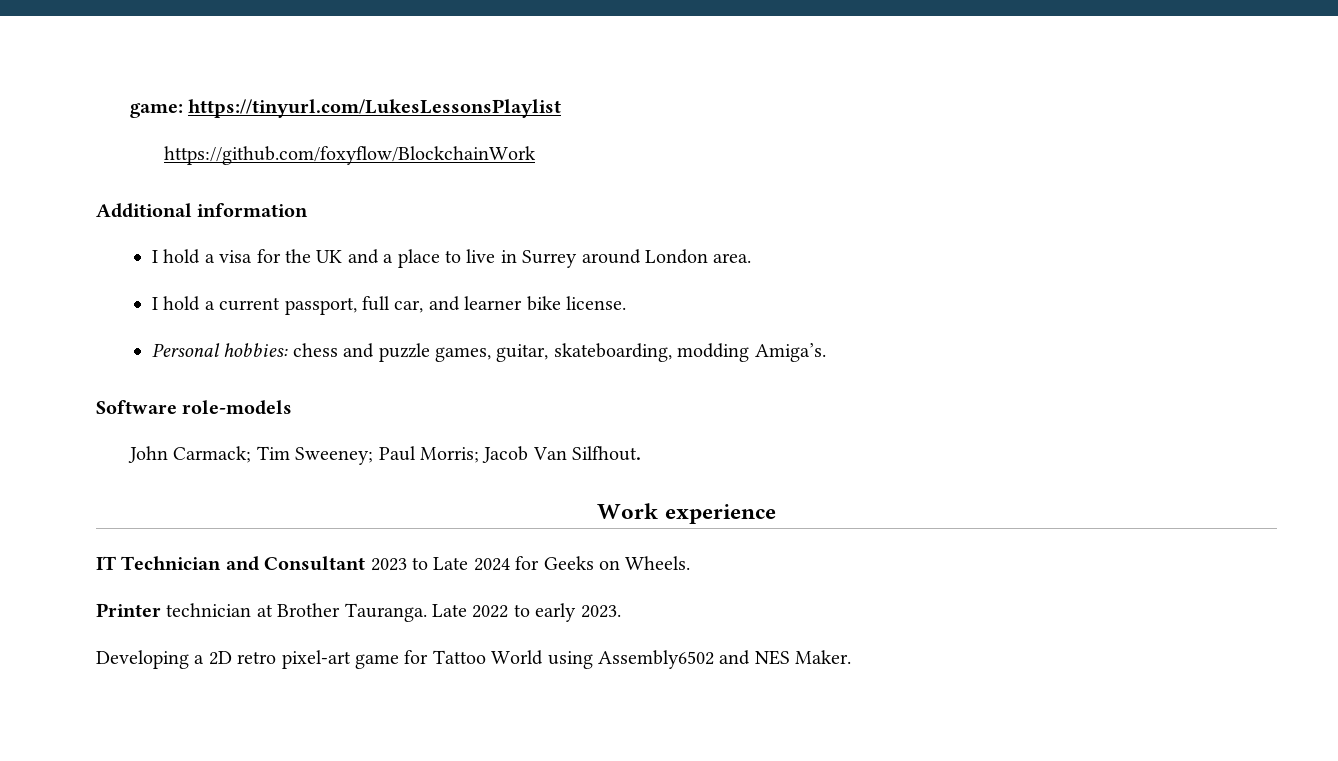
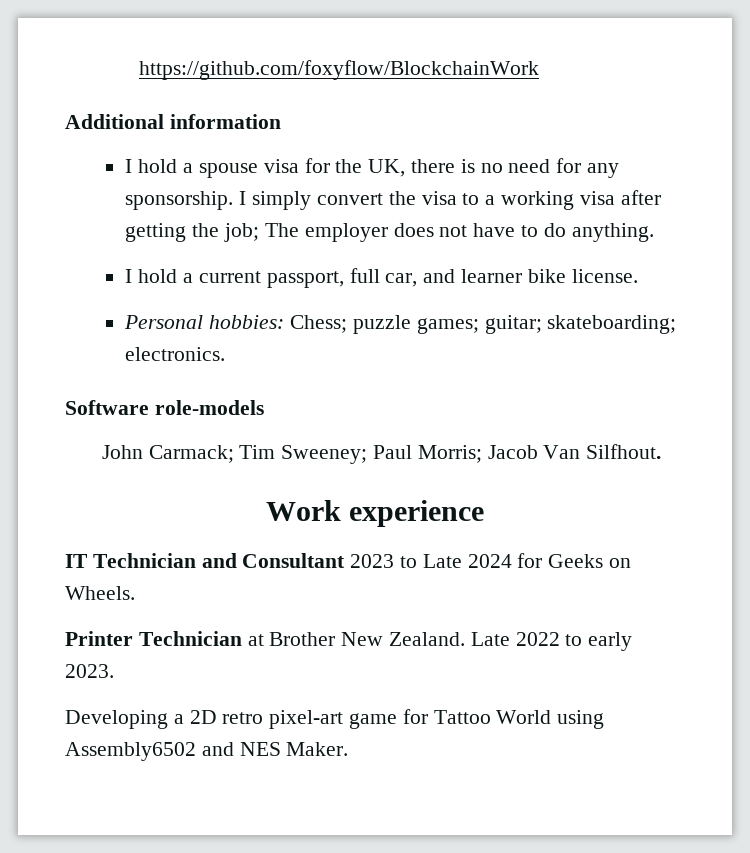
- game: https://tinyurl.com/LukesLessonsPlaylist
- I hold a visa for the UK and a place to live in Surrey around London area.
+ I hold a spouse visa for the UK, there is no need for any sponsorship. I simply convert the visa to a working visa after getting the job; The employer does not have to do anything.
- Personal hobbies: chess and puzzle games, guitar, skateboarding, modding Amiga’s.
+ Personal hobbies: Chess; puzzle games; guitar; skateboarding; electronics.
- Printer technician at Brother Tauranga.
+ Printer Technician at Brother New Zealand.

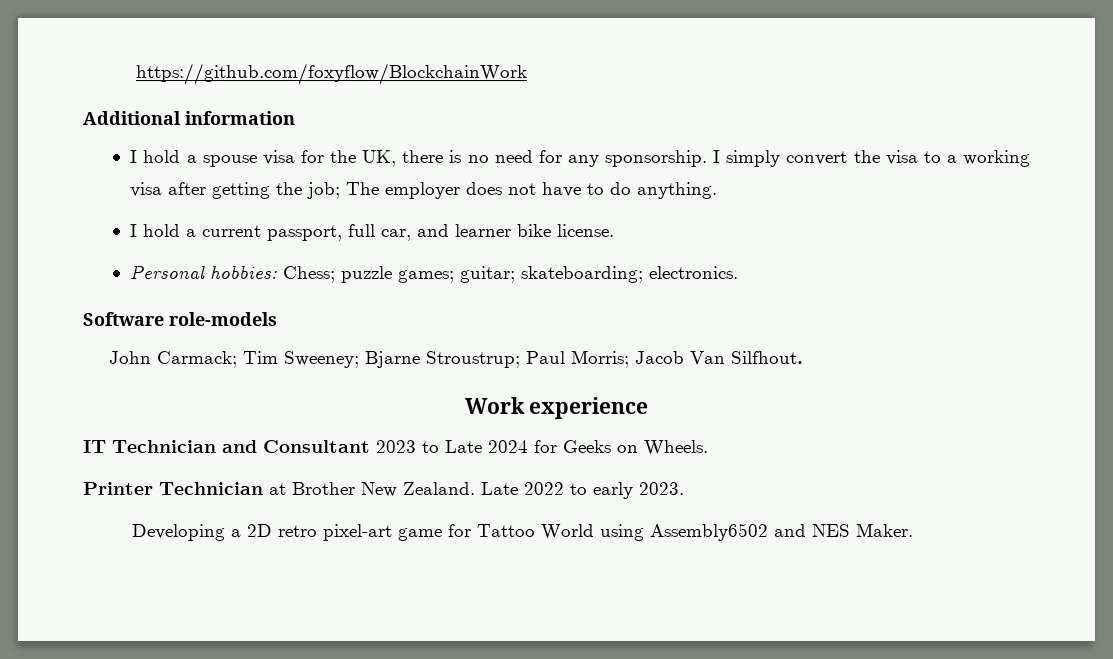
- John Carmack; Tim Sweeney; Paul Morris; Jacob Van Silfhout.
+ John Carmack; Tim Sweeney; Bjarne Stroustrup; Paul Morris; Jacob Van Silfhout.

